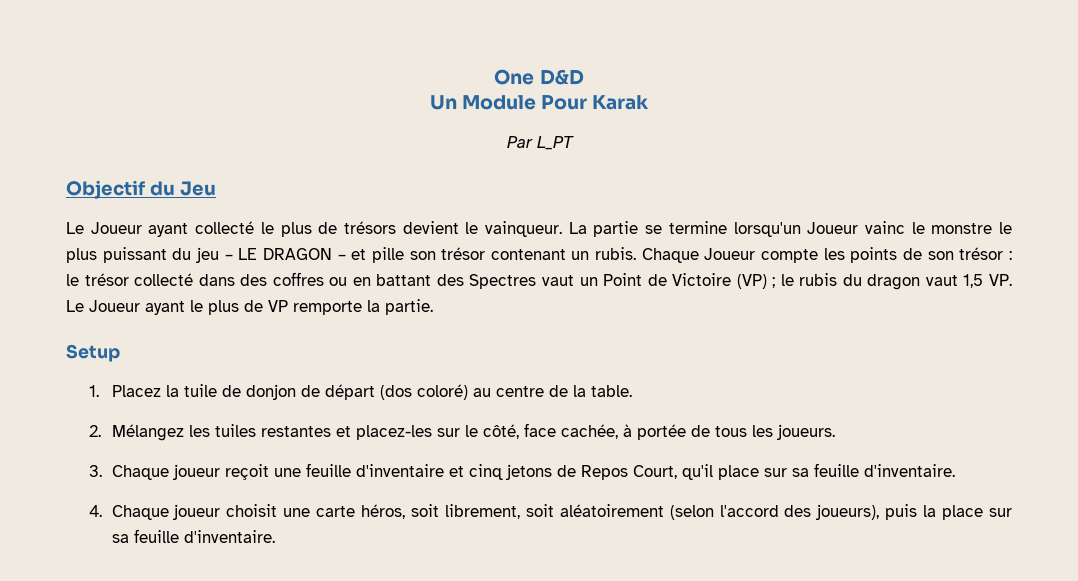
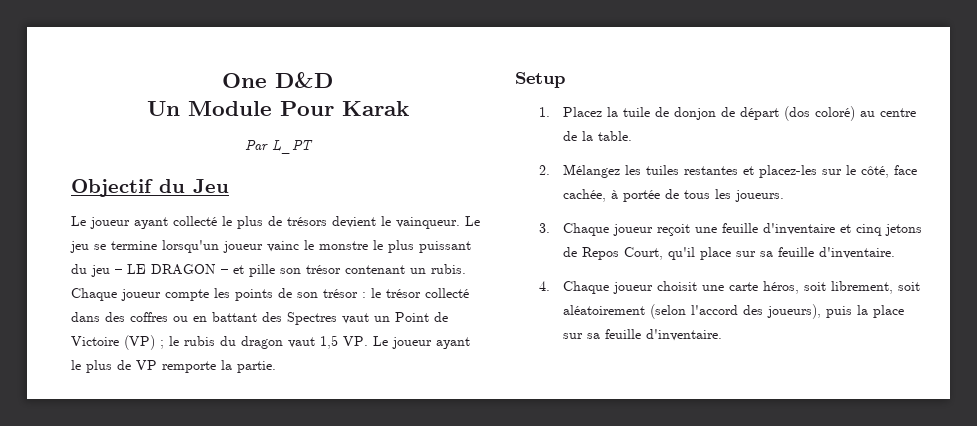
- Le Joueur ayant collecté le plus de trésors devient le vainqueur.
+ Le joueur ayant collecté le plus de trésors devient le vainqueur.
- La partie se termine lorsqu'un Joueur vainc le monstre le plus puissant du jeu – LE DRAGON – et pille son trésor contenant un rubis.
+ Le jeu se termine lorsqu'un joueur vainc le monstre le plus puissant du jeu – LE DRAGON – et pille son trésor contenant un rubis.
- Chaque Joueur compte les points de son trésor : le trésor collecté dans des coffres ou en battant des Spectres vaut un Point de Victoire (VP) ; le rubis du dragon vaut 1,5 VP. Le Joueur ayant le plus de VP remporte la partie.
+ Chaque joueur compte les points de son trésor : le trésor collecté dans des coffres ou en battant des Spectres vaut un Point de Victoire (VP) ; le rubis du dragon vaut 1,5 VP. Le joueur ayant le plus de VP remporte la partie.

